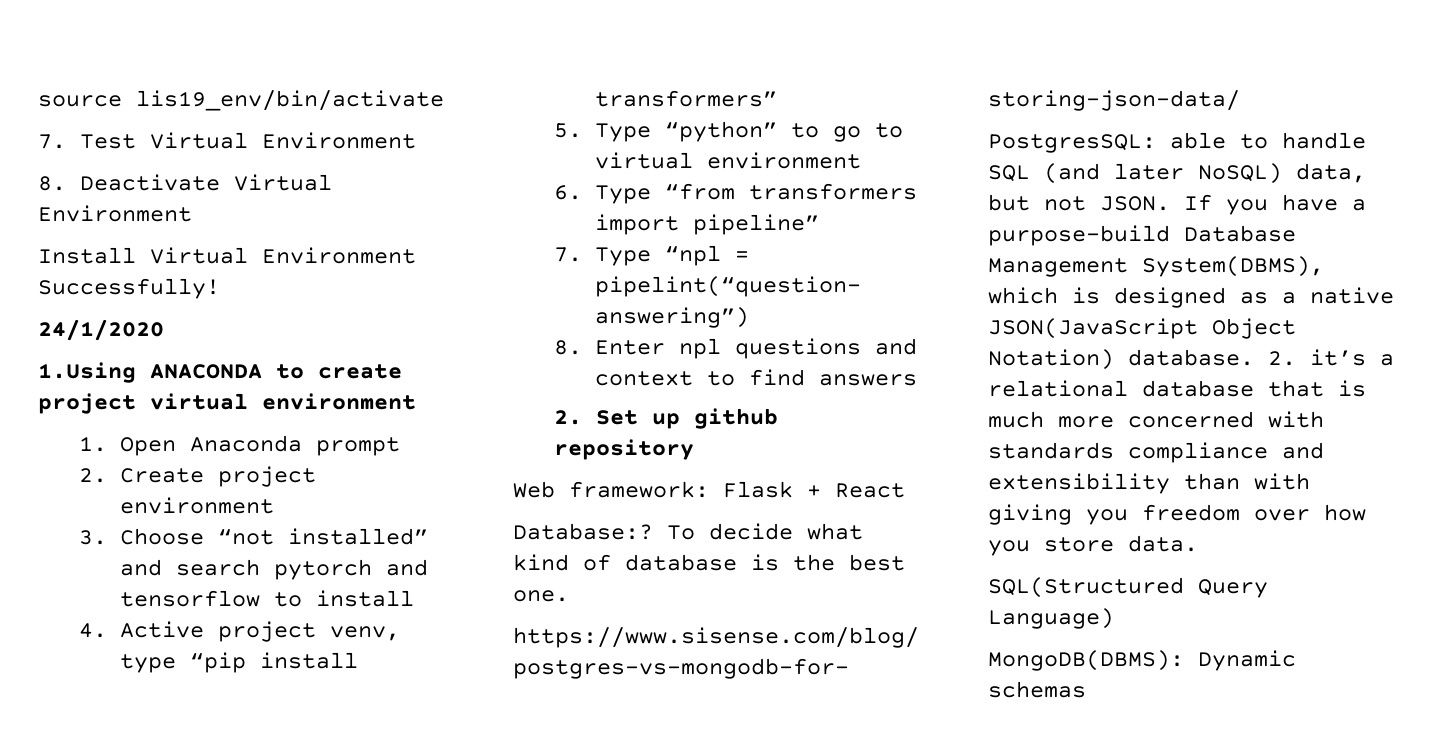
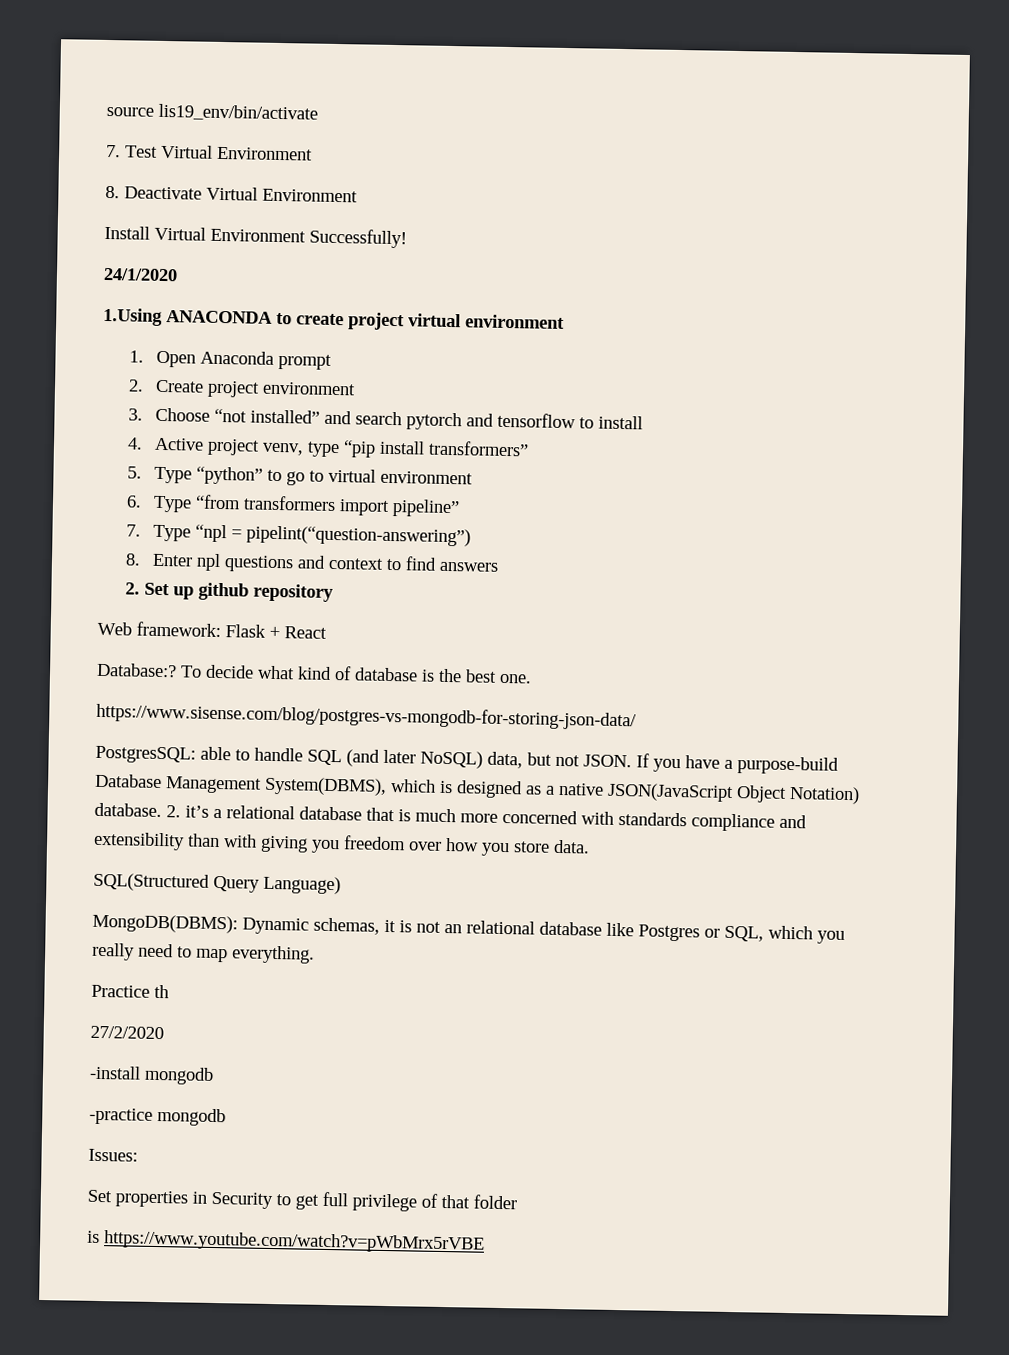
- MongoDB(DBMS): Dynamic schemas
+ MongoDB(DBMS): Dynamic schemas, it is not an relational database like Postgres or SQL, which you really need to map everything.
+ Practice th
+ 27/2/2020
+ -install mongodb
+ -practice mongodb
+ Issues:
+ Set properties in Security to get full privilege of that folder
+ is https://www.youtube.com/watch?v=pWbMrx5rVBE

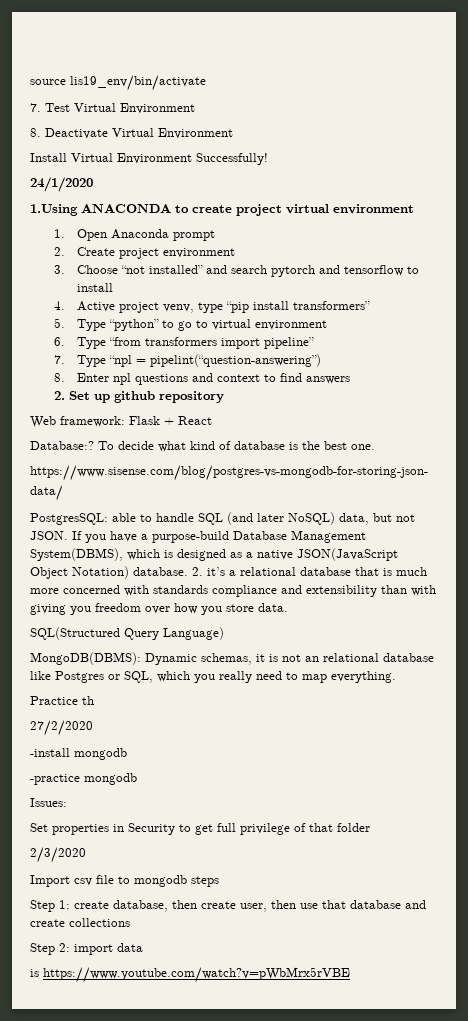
+ 2/3/2020
+ Import csv file to mongodb steps
+ Step 1: create database, then create user, then use that database and create collections
+ Step 2: import data

